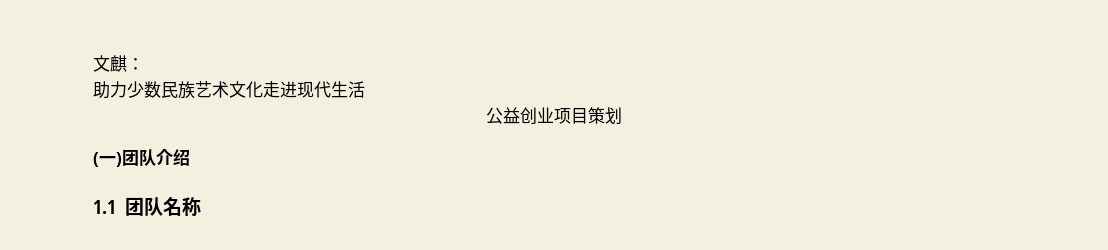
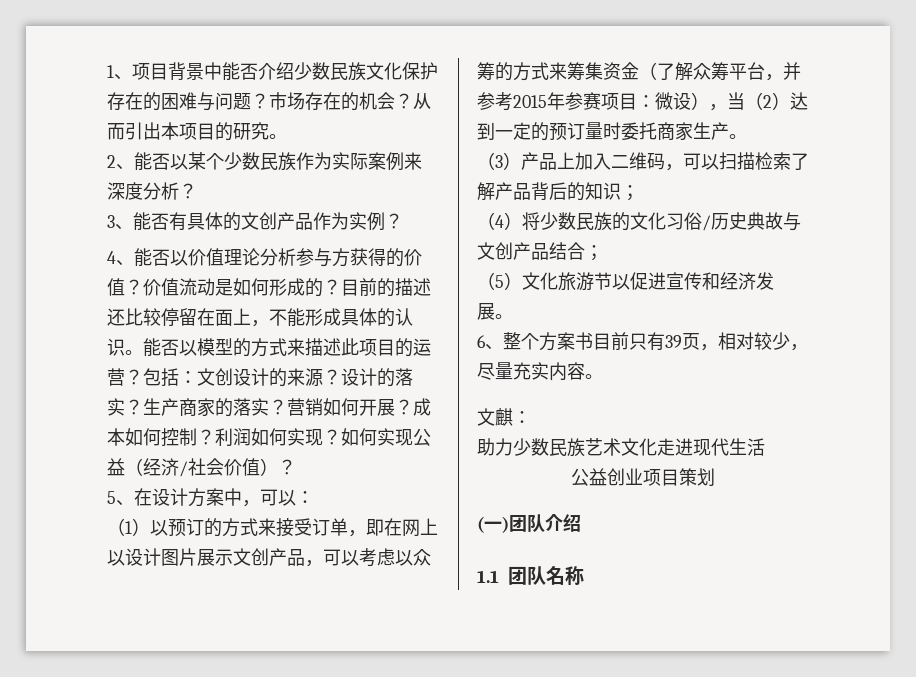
+ 1、项目背景中能否介绍少数民族文化保护存在的困难与问题？市场存在的机会？从而引出本项目的研究。
+ 2、能否以某个少数民族作为实际案例来深度分析？
+ 3、能否有具体的文创产品作为实例？
+ 4、能否以价值理论分析参与方获得的价值？价值流动是如何形成的？目前的描述还比较停留在面上，不能形成具体的认识。能否以模型的方式来描述此项目的运营？包括：文创设计的来源？设计的落实？生产商家的落实？营销如何开展？成本如何控制？利润如何实现？如何实现公益（经济/社会价值）？
+ 5、在设计方案中，可以：
+ （1）以预订的方式来接受订单，即在网上以设计图片展示文创产品，可以考虑以众筹的方式来筹集资金（了解众筹平台，并参考2015年参赛项目：微设），当（2）达到一定的预订量时委托商家生产。
+ （3）产品上加入二维码，可以扫描检索了解产品背后的知识；
+ （4）将少数民族的文化习俗/历史典故与文创产品结合；
+ （5）文化旅游节以促进宣传和经济发展。
+ 6、整个方案书目前只有39页，相对较少，尽量充实内容。

